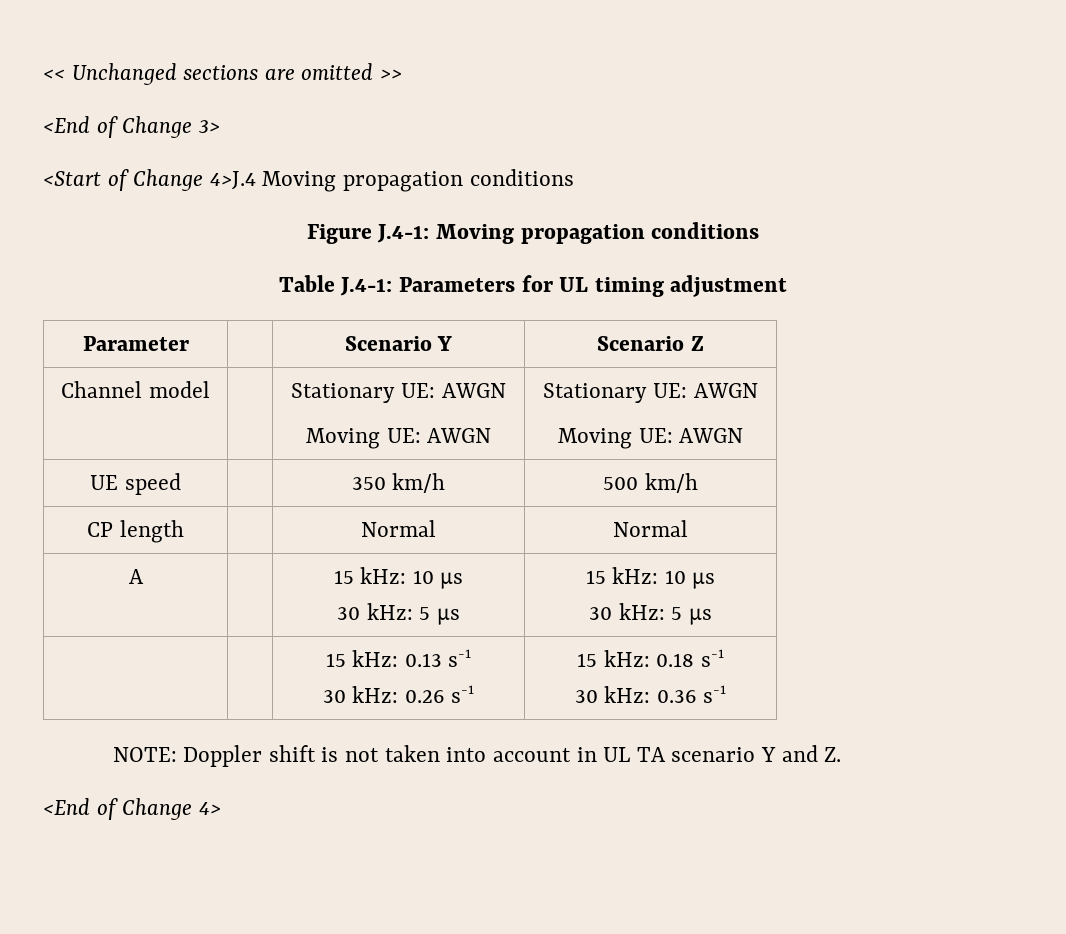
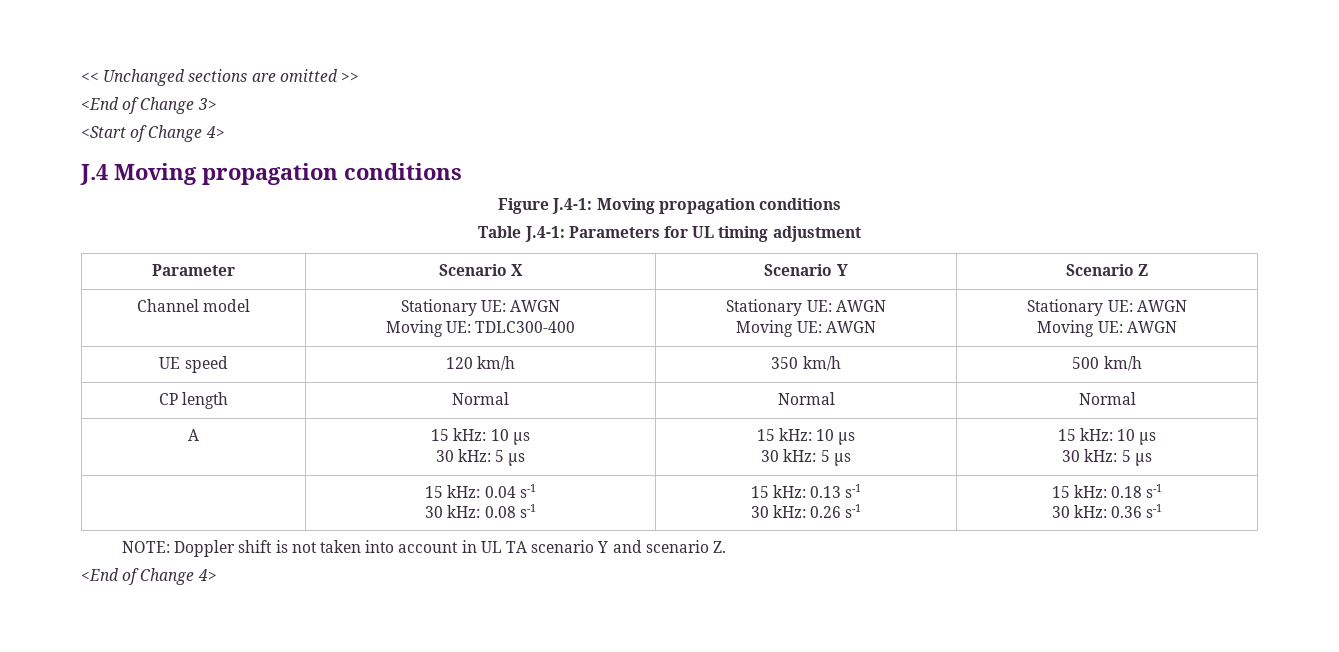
- <Start of Change 4>J.4 Moving propagation conditions
+ <Start of Change 4>
+ J.4 Moving propagation conditions
- Parameter | | Scenario Y | Scenario Z
+ Parameter | Scenario X | Scenario Y | Scenario Z
- Channel model | | Stationary UE: AWGN
+ Channel model | Stationary UE: AWGN
+ Moving UE: TDLC300-400 | Stationary UE: AWGN
- UE speed | | 350 km/h | 500 km/h
+ UE speed | 120 km/h | 350 km/h | 500 km/h
- CP length | | Normal | Normal
+ CP length | Normal | Normal | Normal
- A | | 15 kHz: 10 μs
+ A | 15 kHz: 10 μs
+ 30 kHz: 5 μs | 15 kHz: 10 μs
- | | 15 kHz: 0.13 s-1
+ | 15 kHz: 0.04 s-1
+ 30 kHz: 0.08 s-1 | 15 kHz: 0.13 s-1
- NOTE: Doppler shift is not taken into account in UL TA scenario Y and Z.
+ NOTE: Doppler shift is not taken into account in UL TA scenario Y and scenario Z.

